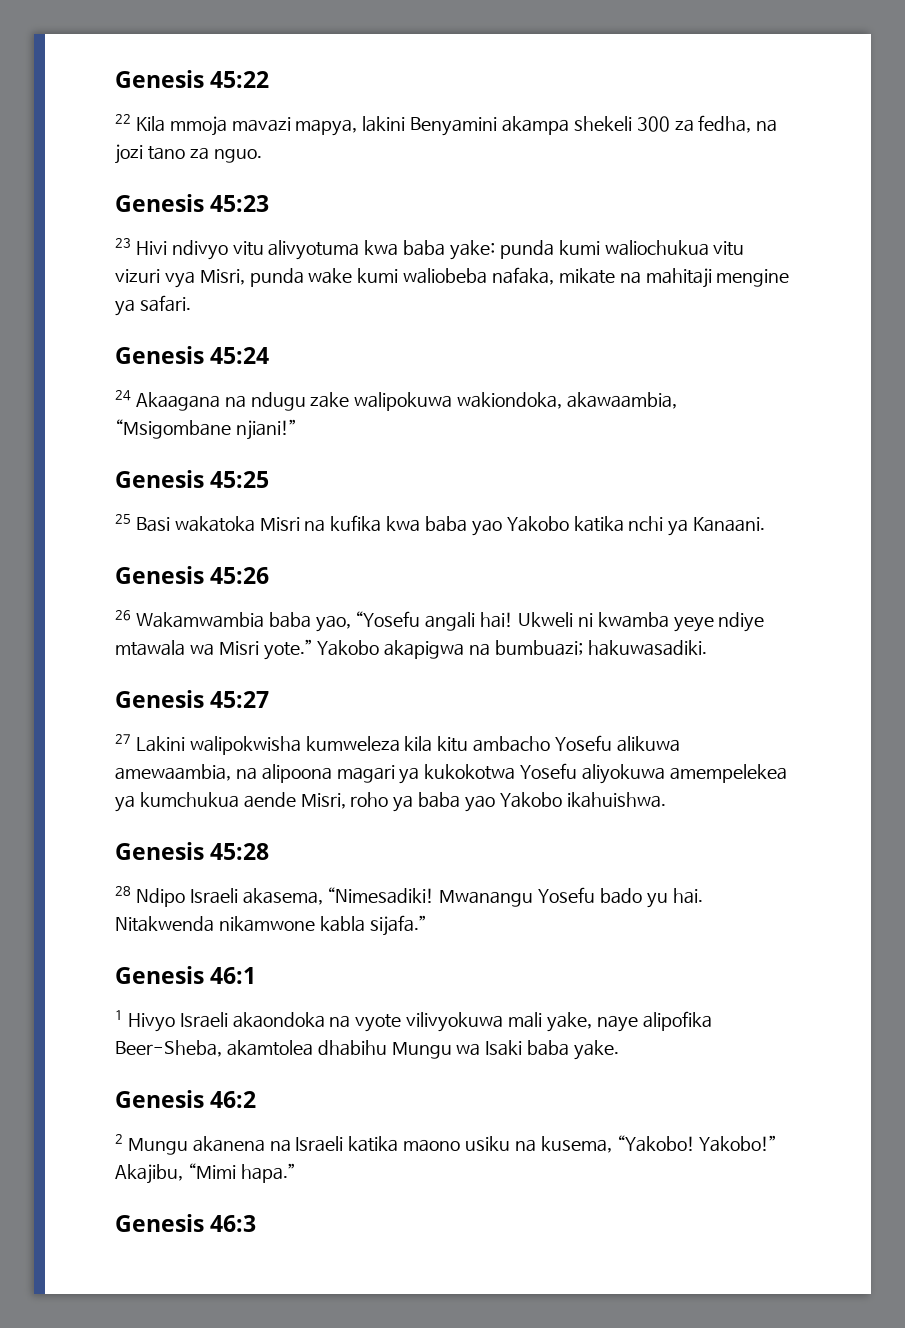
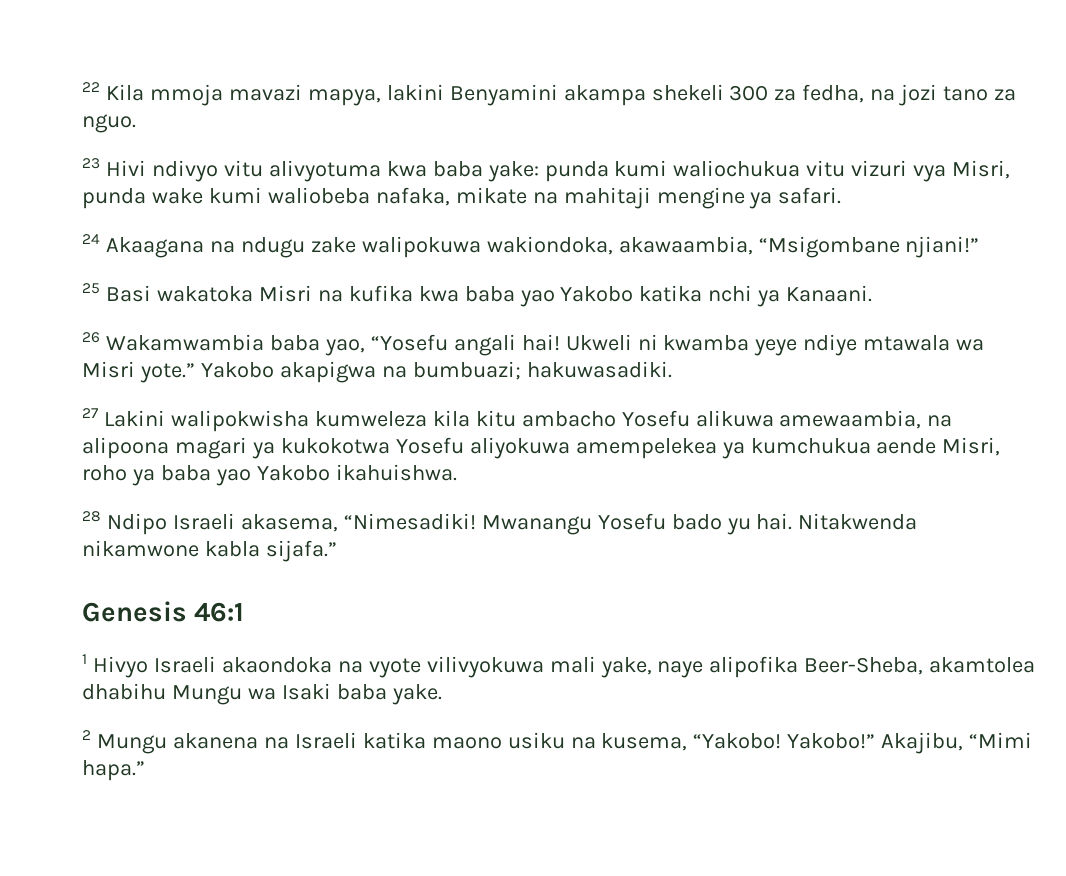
- Genesis 45:22
- Genesis 45:23
- Genesis 45:24
- Genesis 45:25
- Genesis 45:26
- Genesis 45:27
- Genesis 45:28
- Genesis 46:2
- Genesis 46:3

